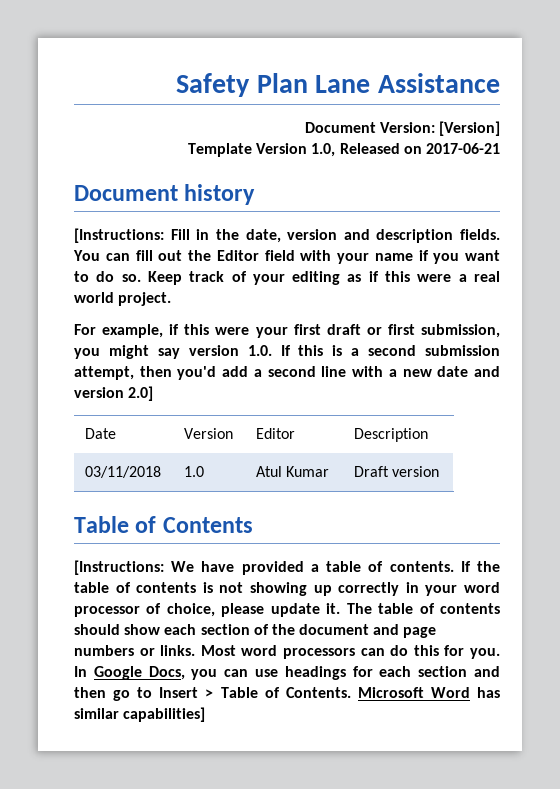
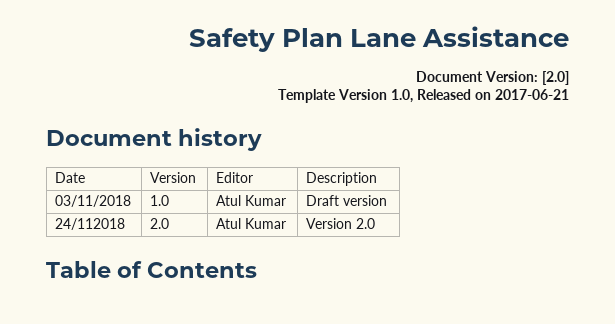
- Document Version: [Version]
+ Document Version: [2.0]
- [Instructions: Fill in the date, version and description fields. You can fill out the Editor field with your name if you want to do so. Keep track of your editing as if this were a real world project.
- For example, if this were your first draft or first submission, you might say version 1.0. If this is a second submission attempt, then you'd add a second line with a new date and version 2.0]
+ 24/112018 | 2.0 | Atul Kumar | Version 2.0
  Table of Contents
- [Instructions: We have provided a table of contents. If the table of contents is not showing up correctly in your word processor of choice, please update it. The table of contents should show each section of the document and page numbers or links. Most word processors can do this for you. In Google Docs, you can use headings for each section and then go to Insert > Table of Contents. Microsoft Word has similar capabilities]

